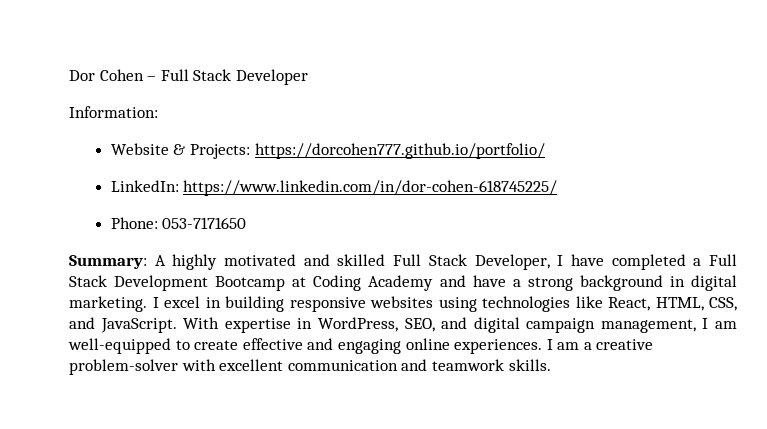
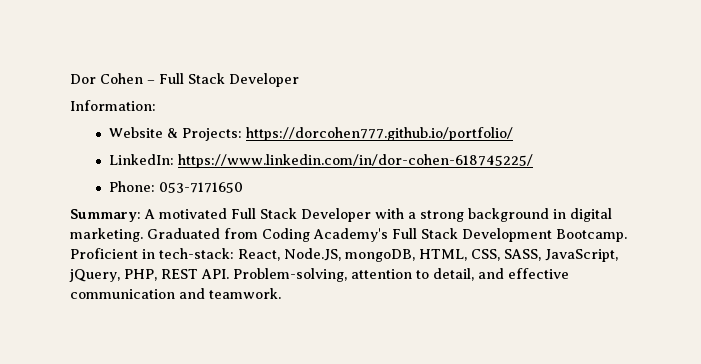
- Summary: A highly motivated and skilled Full Stack Developer, I have completed a Full Stack Development Bootcamp at Coding Academy and have a strong background in digital marketing.
+ Summary: A motivated Full Stack Developer with a strong background in digital marketing.
- I excel in building responsive websites using technologies like React, HTML, CSS, and JavaScript. With expertise in WordPress, SEO, and digital campaign management, I am well-equipped to create effective and engaging online experiences. I am a creative problem-solver with excellent communication and teamwork skills.
+ Graduated from Coding Academy's Full Stack Development Bootcamp. Proficient in tech-stack: React, Node.JS, mongoDB, HTML, CSS, SASS, JavaScript, jQuery, PHP, REST API. Problem-solving, attention to detail, and effective communication and teamwork.

